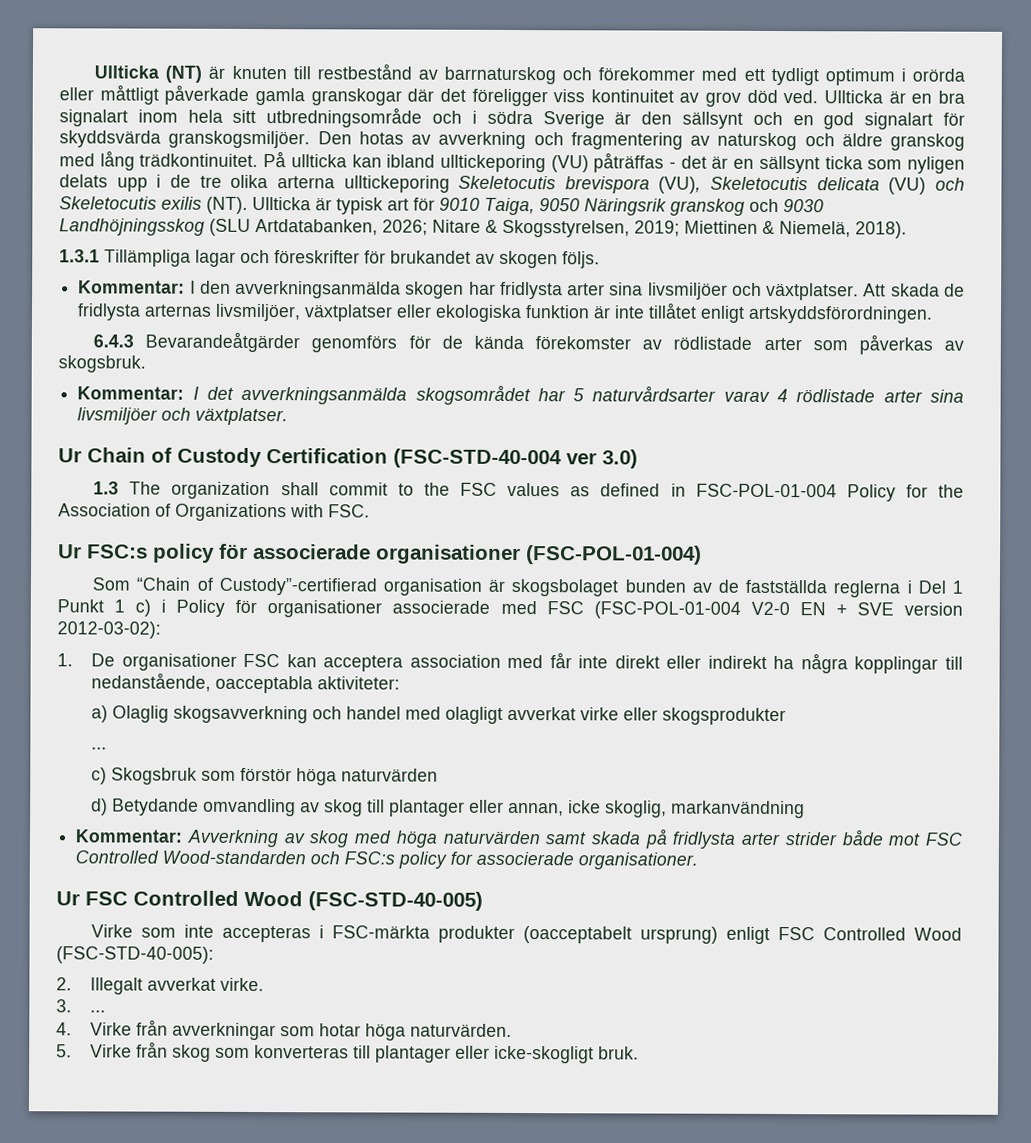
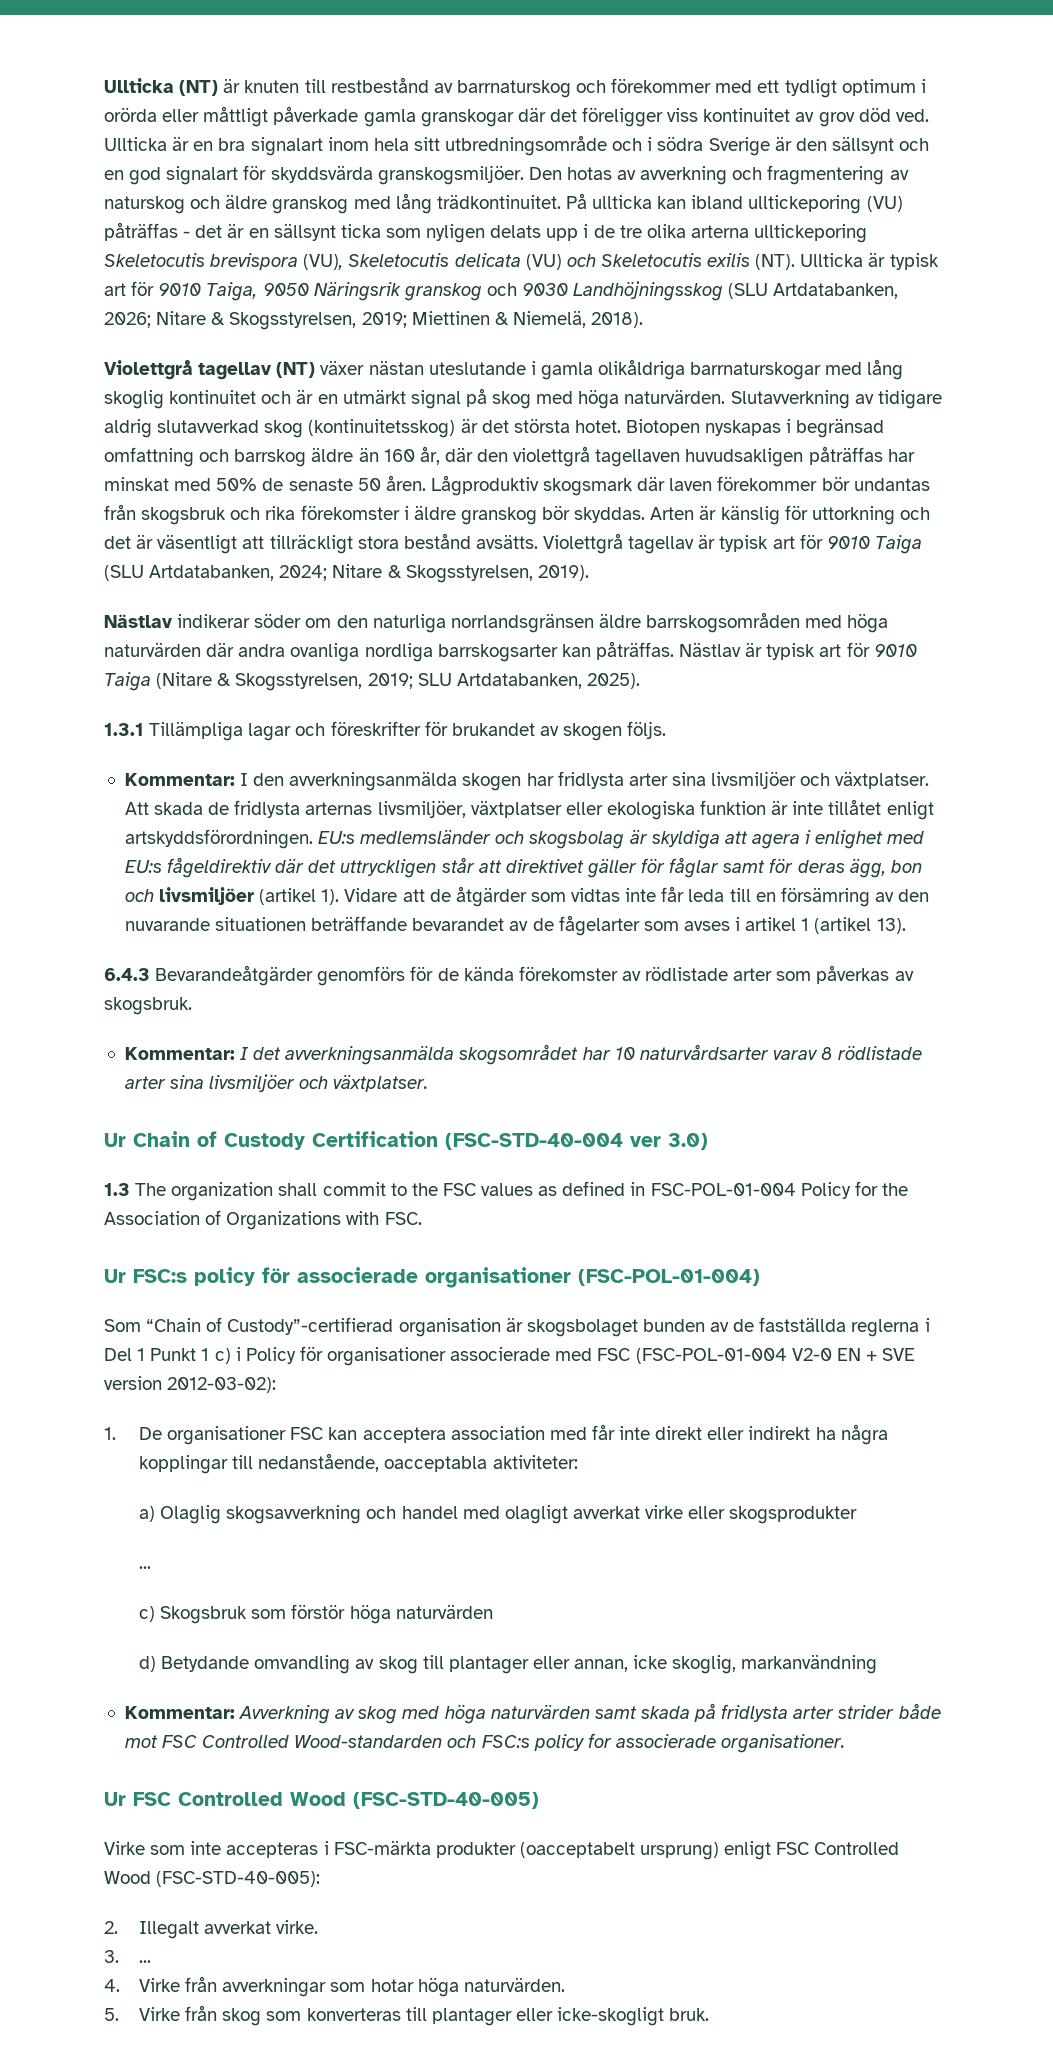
+ Violettgrå tagellav (NT) växer nästan uteslutande i gamla olikåldriga barrnaturskogar med lång skoglig kontinuitet och är en utmärkt signal på skog med höga naturvärden. Slutavverkning av tidigare aldrig slutavverkad skog (kontinuitetsskog) är det största hotet. Biotopen nyskapas i begränsad omfattning och barrskog äldre än 160 år, där den violettgrå tagellaven huvudsakligen påträffas har minskat med 50% de senaste 50 åren. Lågproduktiv skogsmark där laven förekommer bör undantas från skogsbruk och rika förekomster i äldre granskog bör skyddas. Arten är känslig för uttorkning och det är väsentligt att tillräckligt stora bestånd avsätts. Violettgrå tagellav är typisk art för 9010 Taiga (SLU Artdatabanken, 2024; Nitare & Skogsstyrelsen, 2019).
+ Nästlav indikerar söder om den naturliga norrlandsgränsen äldre barrskogsområden med höga naturvärden där andra ovanliga nordliga barrskogsarter kan påträffas. Nästlav är typisk art för 9010 Taiga (Nitare & Skogsstyrelsen, 2019; SLU Artdatabanken, 2025).
+ EU:s medlemsländer och skogsbolag är skyldiga att agera i enlighet med EU:s fågeldirektiv där det uttryckligen står att direktivet gäller för fåglar samt för deras ägg, bon och livsmiljöer (artikel 1). Vidare att de åtgärder som vidtas inte får leda till en försämring av den nuvarande situationen beträffande bevarandet av de fågelarter som avses i artikel 1 (artikel 13).
- Kommentar: I det avverkningsanmälda skogsområdet har 5 naturvårdsarter varav 4 rödlistade arter sina livsmiljöer och växtplatser.
+ Kommentar: I det avverkningsanmälda skogsområdet har 10 naturvårdsarter varav 8 rödlistade arter sina livsmiljöer och växtplatser.

